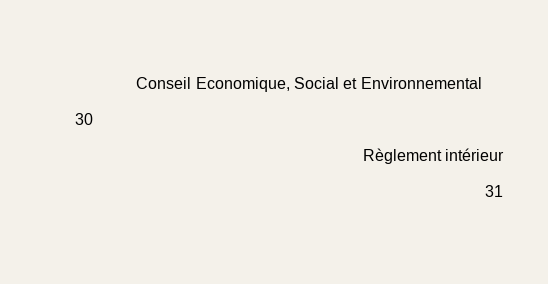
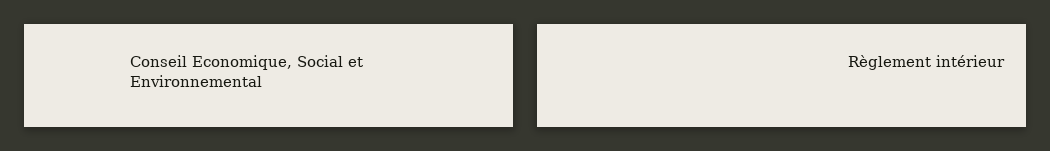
- 30
- 31

